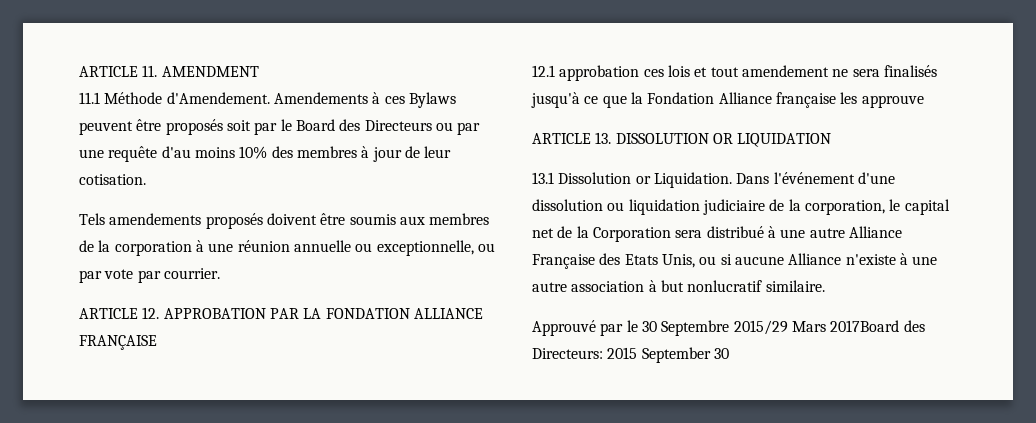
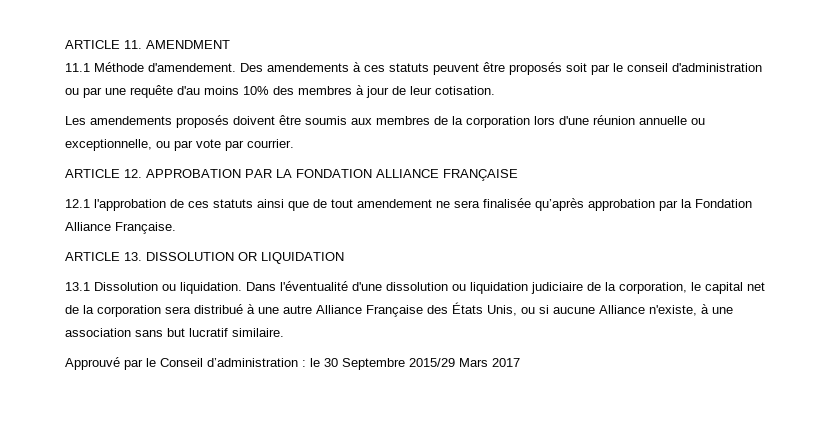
- 11.1 Méthode d'Amendement. Amendements à ces Bylaws peuvent être proposés soit par le Board des Directeurs ou par une requête d'au moins 10% des membres à jour de leur cotisation.
+ 11.1 Méthode d'amendement. Des amendements à ces statuts peuvent être proposés soit par le conseil d'administration ou par une requête d'au moins 10% des membres à jour de leur cotisation.
- Tels amendements proposés doivent être soumis aux membres de la corporation à une réunion annuelle ou exceptionnelle, ou par vote par courrier.
+ Les amendements proposés doivent être soumis aux membres de la corporation lors d'une réunion annuelle ou exceptionnelle, ou par vote par courrier.
- 12.1 approbation ces lois et tout amendement ne sera finalisés jusqu'à ce que la Fondation Alliance française les approuve
+ 12.1 l'approbation de ces statuts ainsi que de tout amendement ne sera finalisée qu’après approbation par la Fondation Alliance Française.
- 13.1 Dissolution or Liquidation. Dans l'événement d'une dissolution ou liquidation judiciaire de la corporation, le capital net de la Corporation sera distribué à une autre Alliance Française des Etats Unis, ou si aucune Alliance n'existe à une autre association à but nonlucratif similaire.
+ 13.1 Dissolution ou liquidation. Dans l'éventualité d'une dissolution ou liquidation judiciaire de la corporation, le capital net de la corporation sera distribué à une autre Alliance Française des États Unis, ou si aucune Alliance n'existe, à une association sans but lucratif similaire.
- Approuvé par le 30 Septembre 2015/29 Mars 2017Board des Directeurs: 2015 September 30
+ Approuvé par le Conseil d’administration : le 30 Septembre 2015/29 Mars 2017

